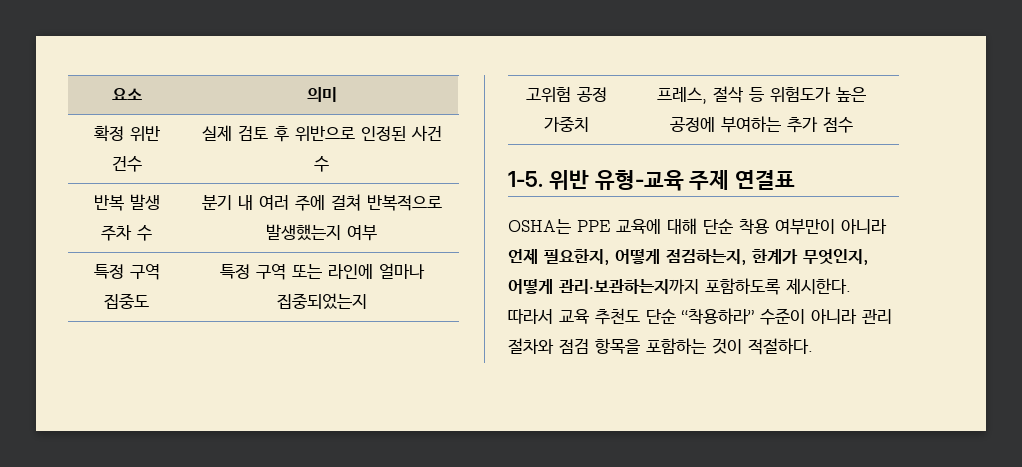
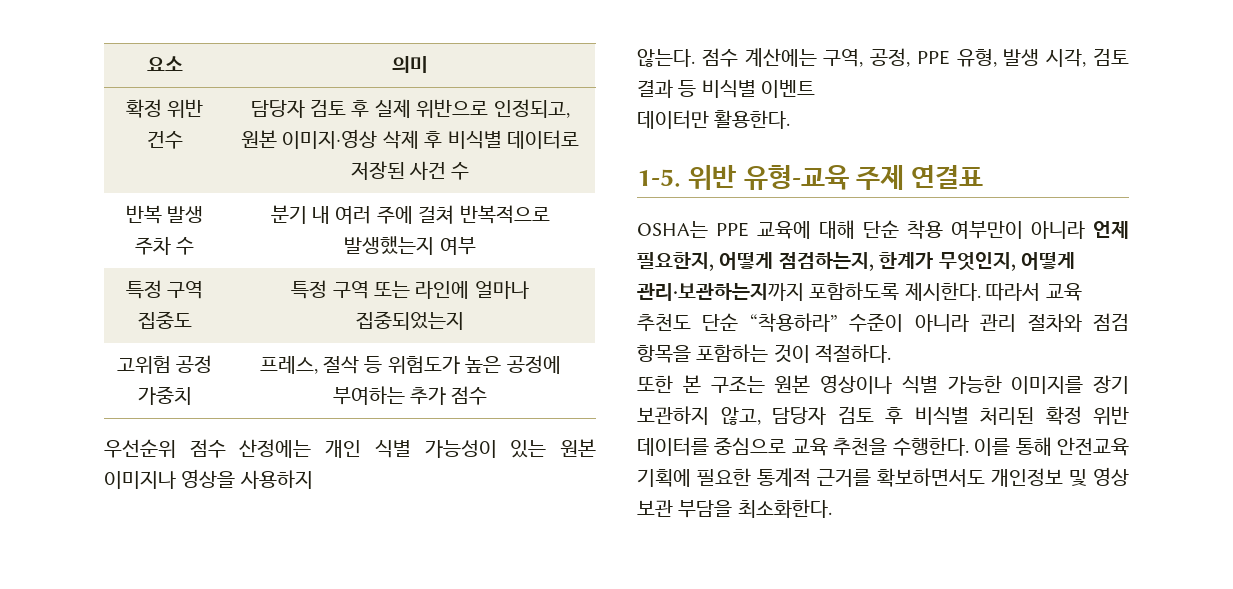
- 확정 위반 건수 | 실제 검토 후 위반으로 인정된 사건 수
+ 확정 위반 건수 | 담당자 검토 후 실제 위반으로 인정되고, 원본 이미지·영상 삭제 후 비식별 데이터로 저장된 사건 수
+ 우선순위 점수 산정에는 개인 식별 가능성이 있는 원본 이미지나 영상을 사용하지
+ 않는다. 점수 계산에는 구역, 공정, PPE 유형, 발생 시각, 검토 결과 등 비식별 이벤트
+ 데이터만 활용한다.
+ 또한 본 구조는 원본 영상이나 식별 가능한 이미지를 장기 보관하지 않고, 담당자 검토 후 비식별 처리된 확정 위반 데이터를 중심으로 교육 추천을 수행한다. 이를 통해 안전교육 기획에 필요한 통계적 근거를 확보하면서도 개인정보 및 영상 보관 부담을 최소화한다.

